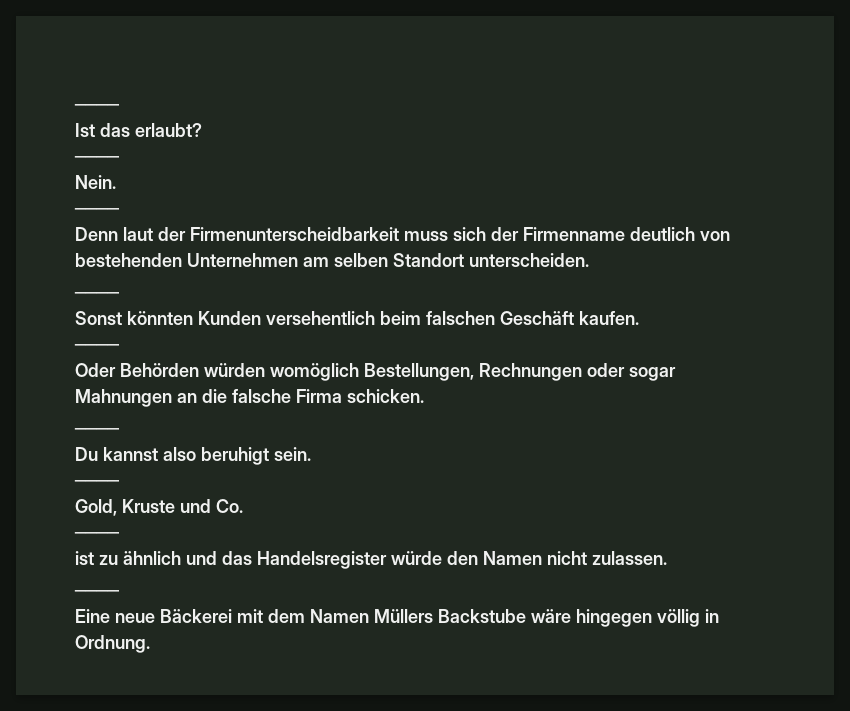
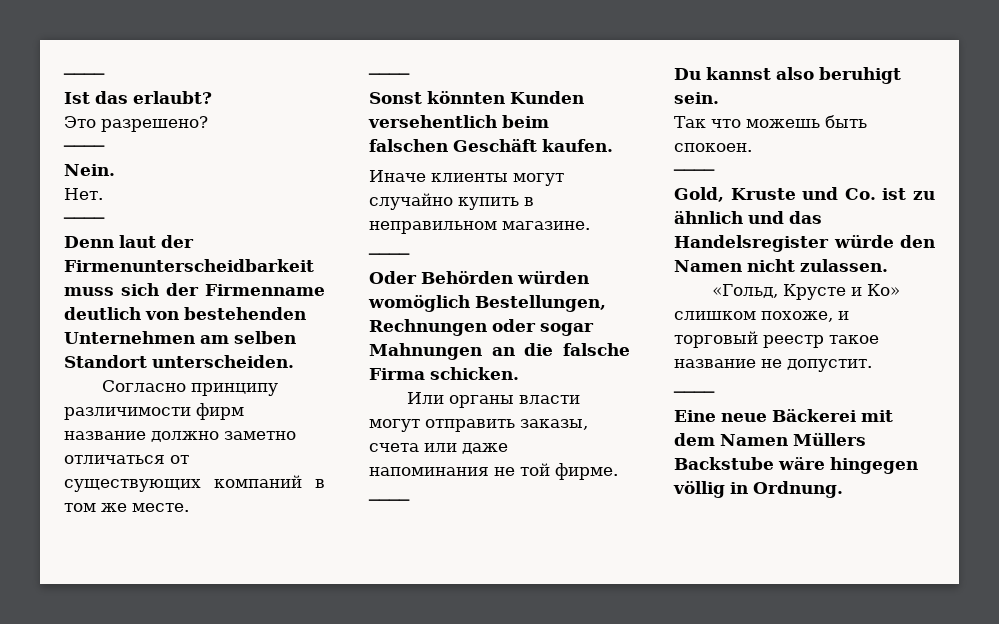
+ Это разрешено?
+ Нет.
+ Согласно принципу различимости фирм название должно заметно отличаться от существующих компаний в том же месте.
+ Иначе клиенты могут случайно купить в неправильном магазине.
+ Или органы власти могут отправить заказы, счета или даже напоминания не той фирме.
+ Так что можешь быть спокоен.
- Gold, Kruste und Co.
- ────
- ist zu ähnlich und das Handelsregister würde den Namen nicht zulassen.
+ Gold, Kruste und Co. ist zu ähnlich und das Handelsregister würde den Namen nicht zulassen.
+ «Гольд, Крусте и Ко» слишком похоже, и торговый реестр такое название не допустит.

